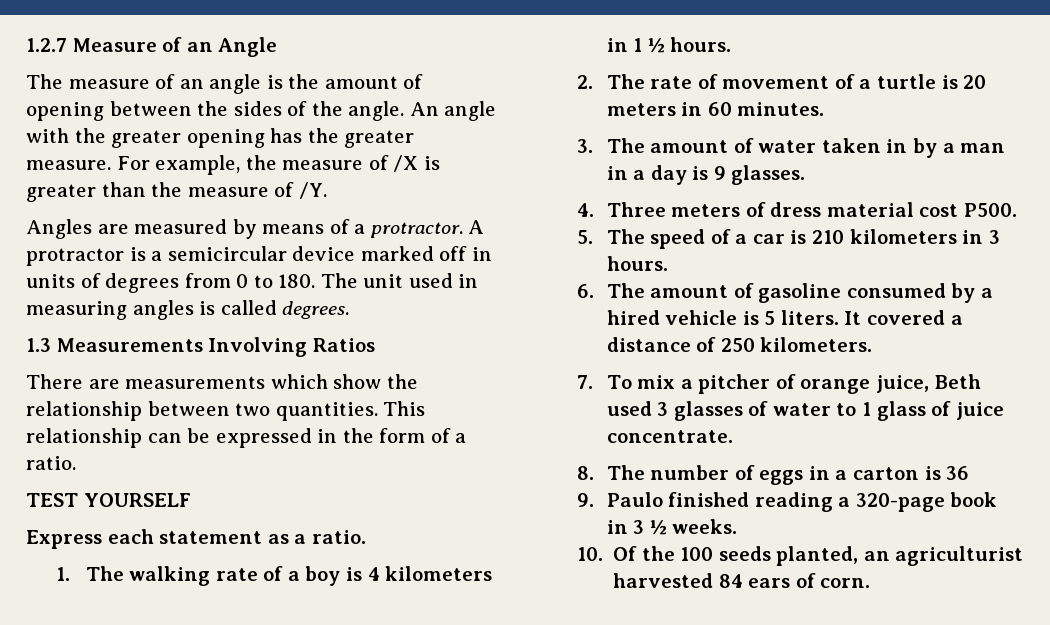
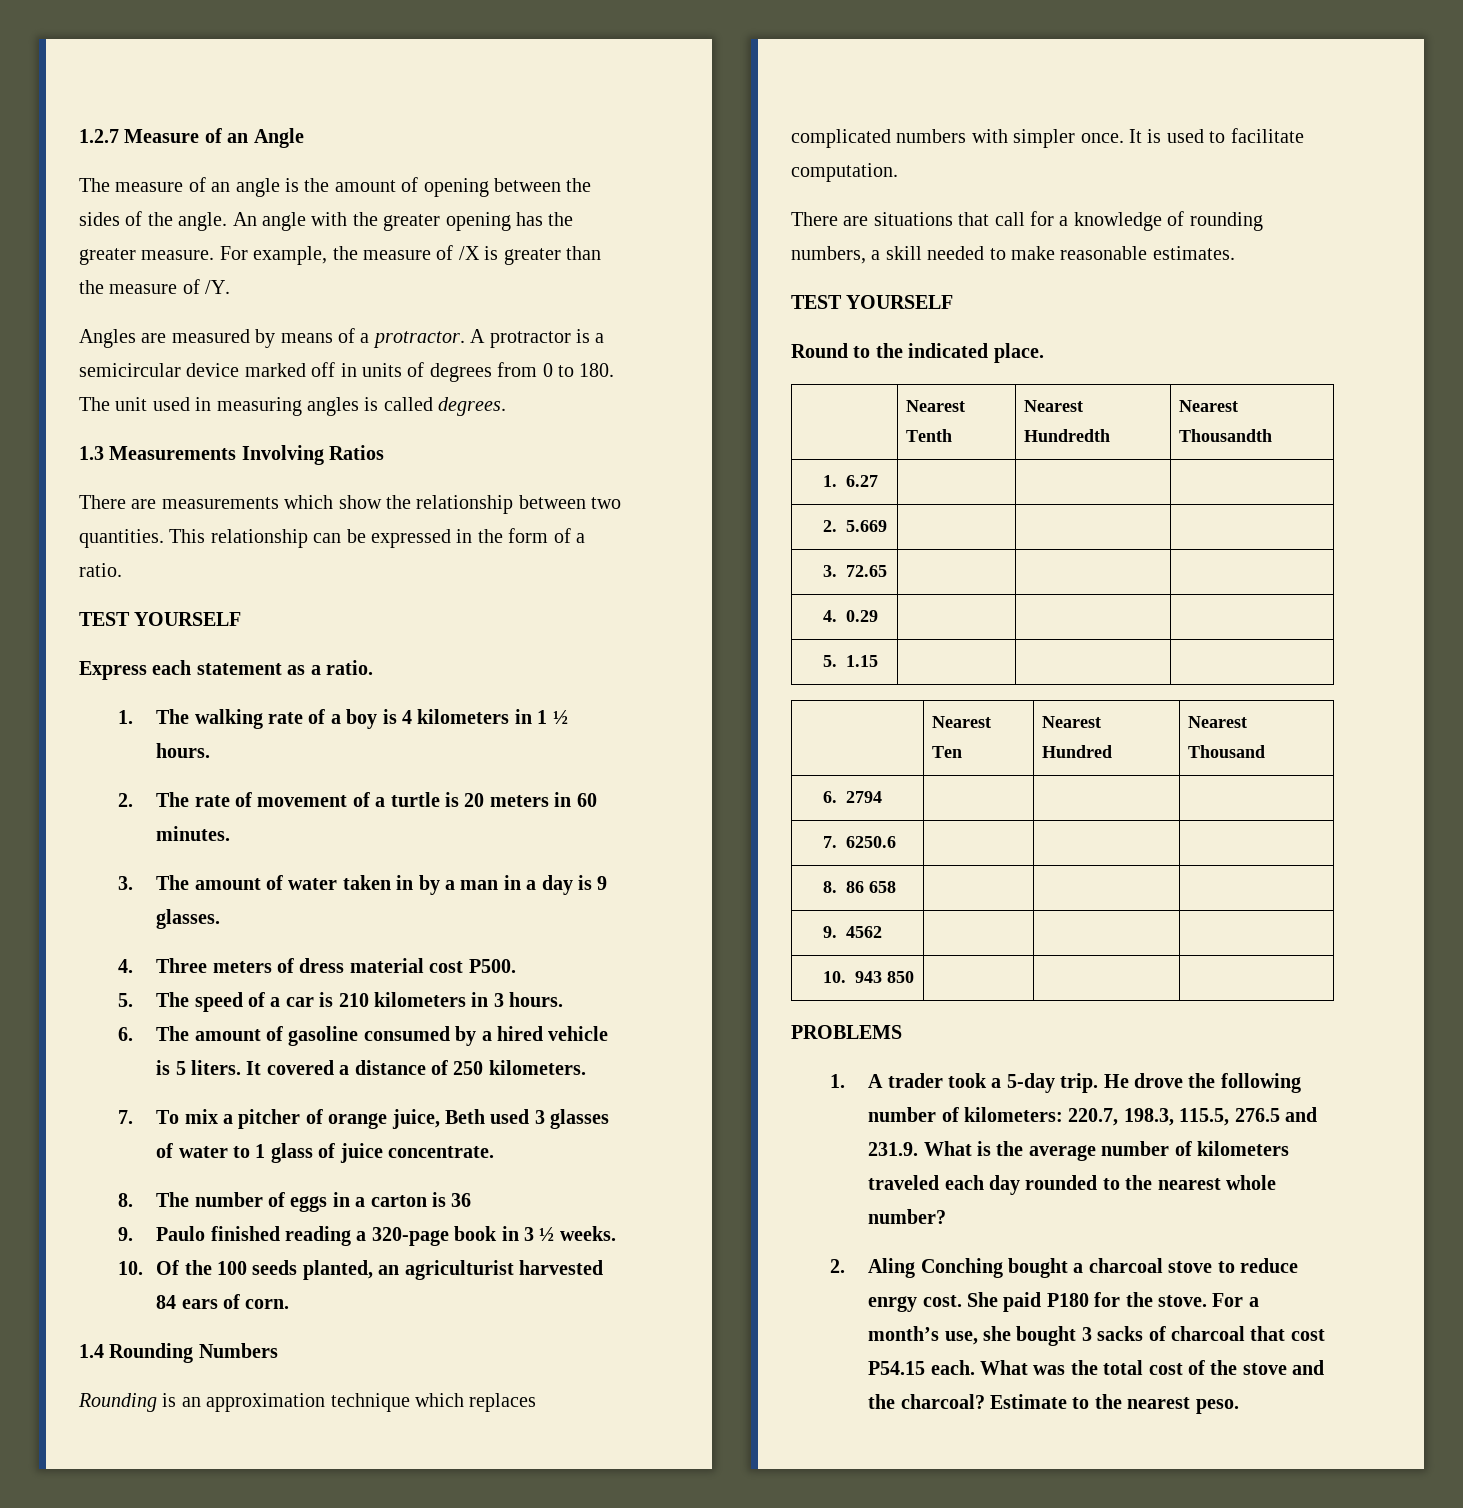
+ 1.4 Rounding Numbers
+ Rounding is an approximation technique which replaces complicated numbers with simpler once. It is used to facilitate computation.
+ There are situations that call for a knowledge of rounding numbers, a skill needed to make reasonable estimates.
+ TEST YOURSELF
+ Round to the indicated place.
+ | Nearest Tenth | Nearest Hundredth | Nearest Thousandth
+ 1. 6.27 | | |
+ 2. 5.669 | | |
+ 3. 72.65 | | |
+ 4. 0.29 | | |
+ 5. 1.15 | | |
+ | Nearest Ten | Nearest Hundred | Nearest Thousand
+ 6. 2794 | | |
+ 7. 6250.6 | | |
+ 8. 86 658 | | |
+ 9. 4562 | | |
+ 10. 943 850 | | |
+ PROBLEMS
+ 1. A trader took a 5-day trip. He drove the following number of kilometers: 220.7, 198.3, 115.5, 276.5 and 231.9. What is the average number of kilometers traveled each day rounded to the nearest whole number?
+ 2. Aling Conching bought a charcoal stove to reduce enrgy cost. She paid P180 for the stove. For a month’s use, she bought 3 sacks of charcoal that cost P54.15 each. What was the total cost of the stove and the charcoal? Estimate to the nearest peso.

